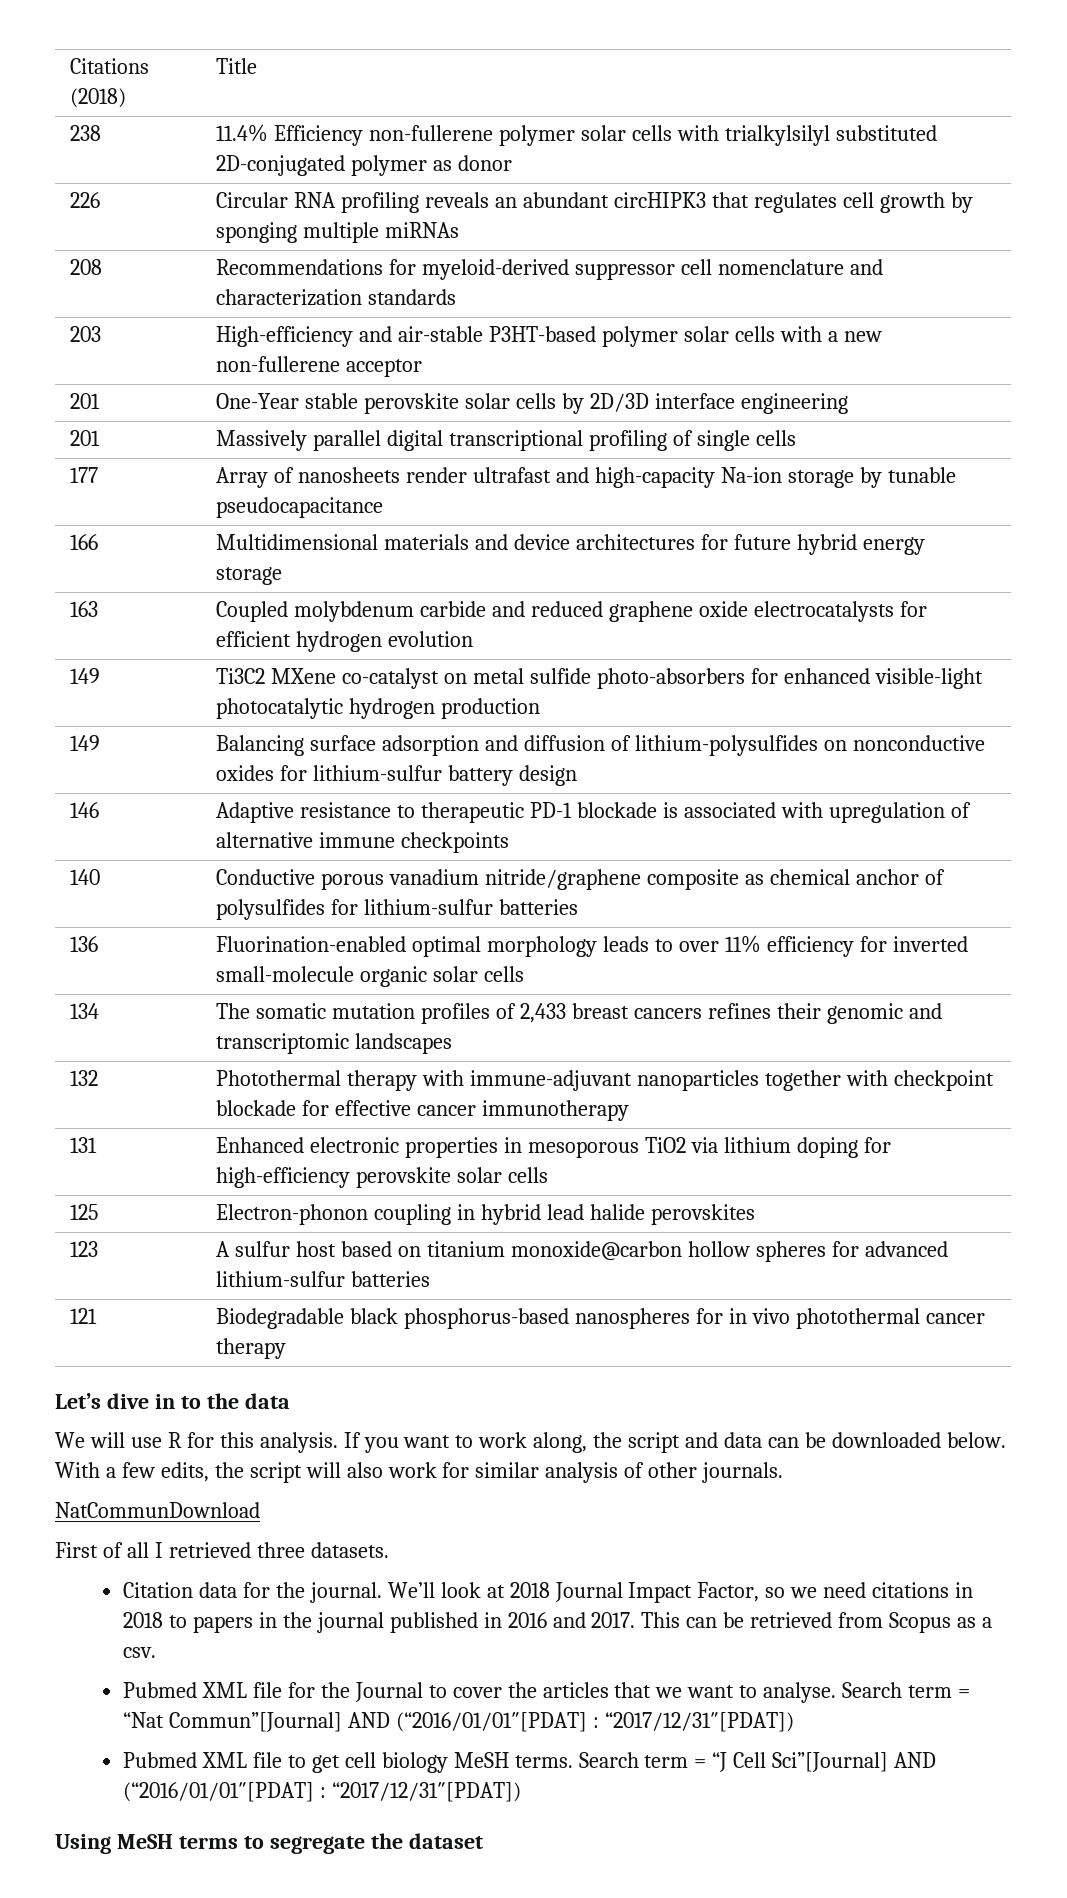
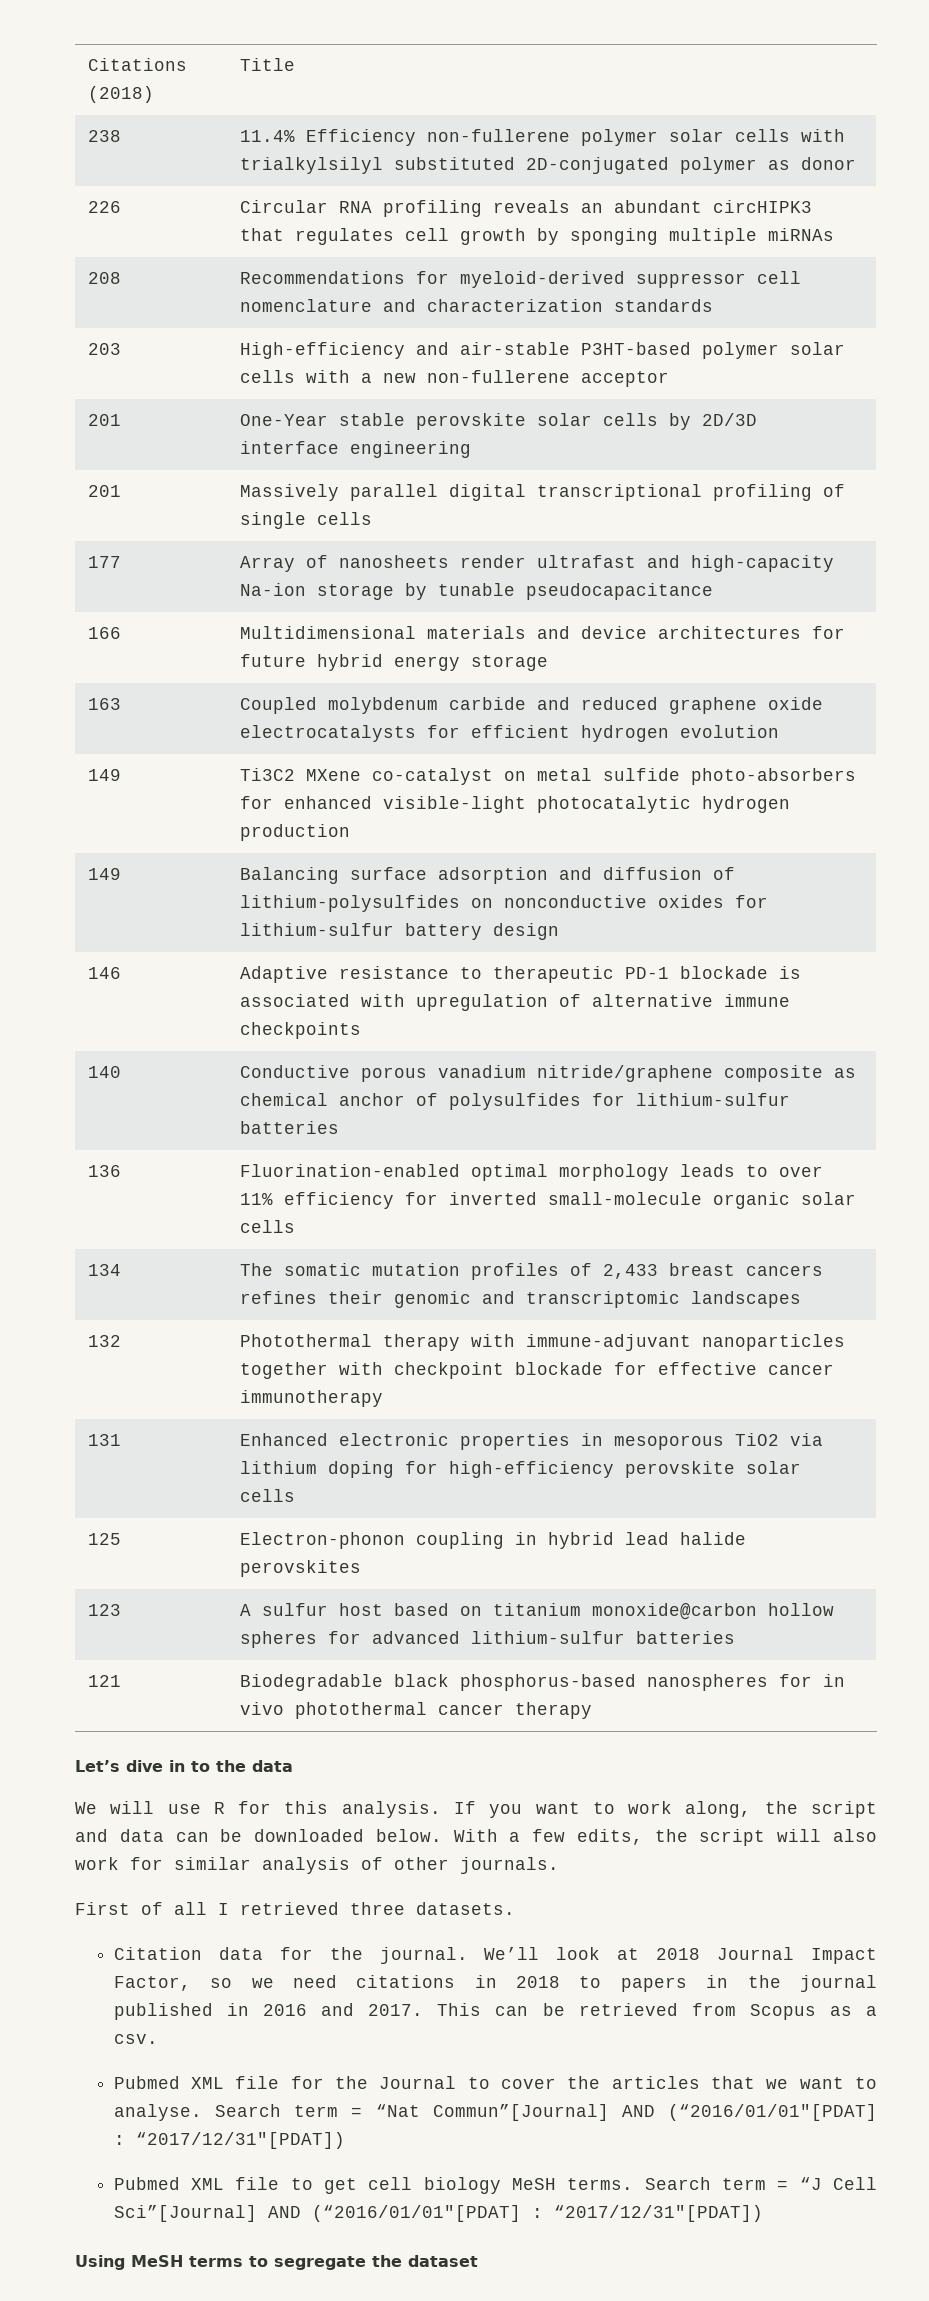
- NatCommunDownload

